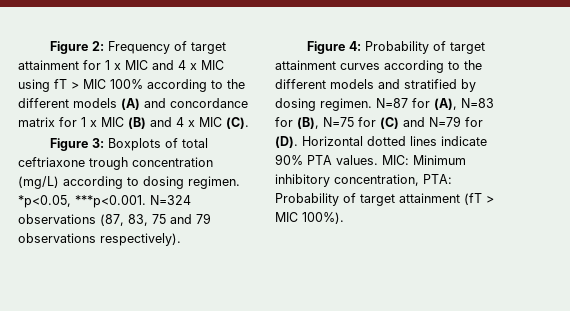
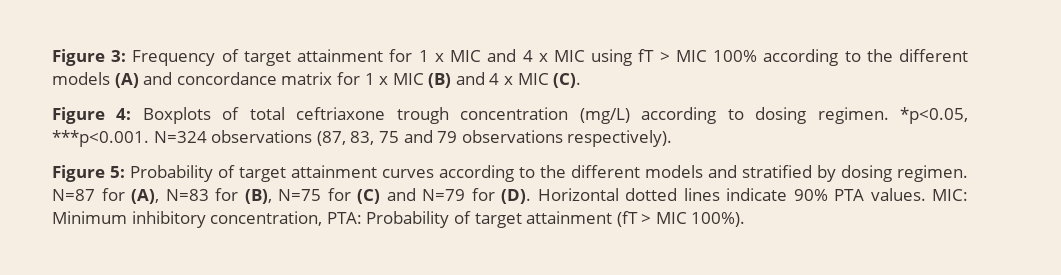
- Figure 2: Frequency of target attainment for 1 x MIC and 4 x MIC using fT > MIC 100% according to the different models (A) and concordance matrix for 1 x MIC (B) and 4 x MIC (C).
+ Figure 3: Frequency of target attainment for 1 x MIC and 4 x MIC using fT > MIC 100% according to the different models (A) and concordance matrix for 1 x MIC (B) and 4 x MIC (C).
- Figure 3: Boxplots of total ceftriaxone trough concentration (mg/L) according to dosing regimen.
+ Figure 4: Boxplots of total ceftriaxone trough concentration (mg/L) according to dosing regimen.
- Figure 4: Probability of target attainment curves according to the different models and stratified by dosing regimen.
+ Figure 5: Probability of target attainment curves according to the different models and stratified by dosing regimen.

